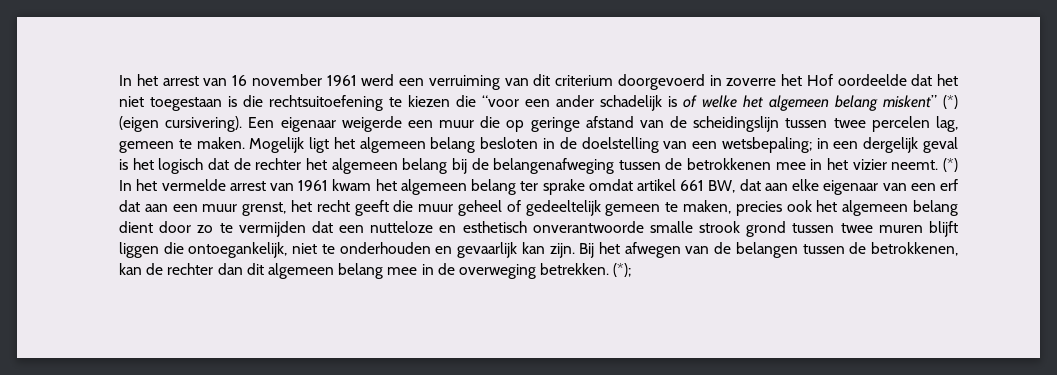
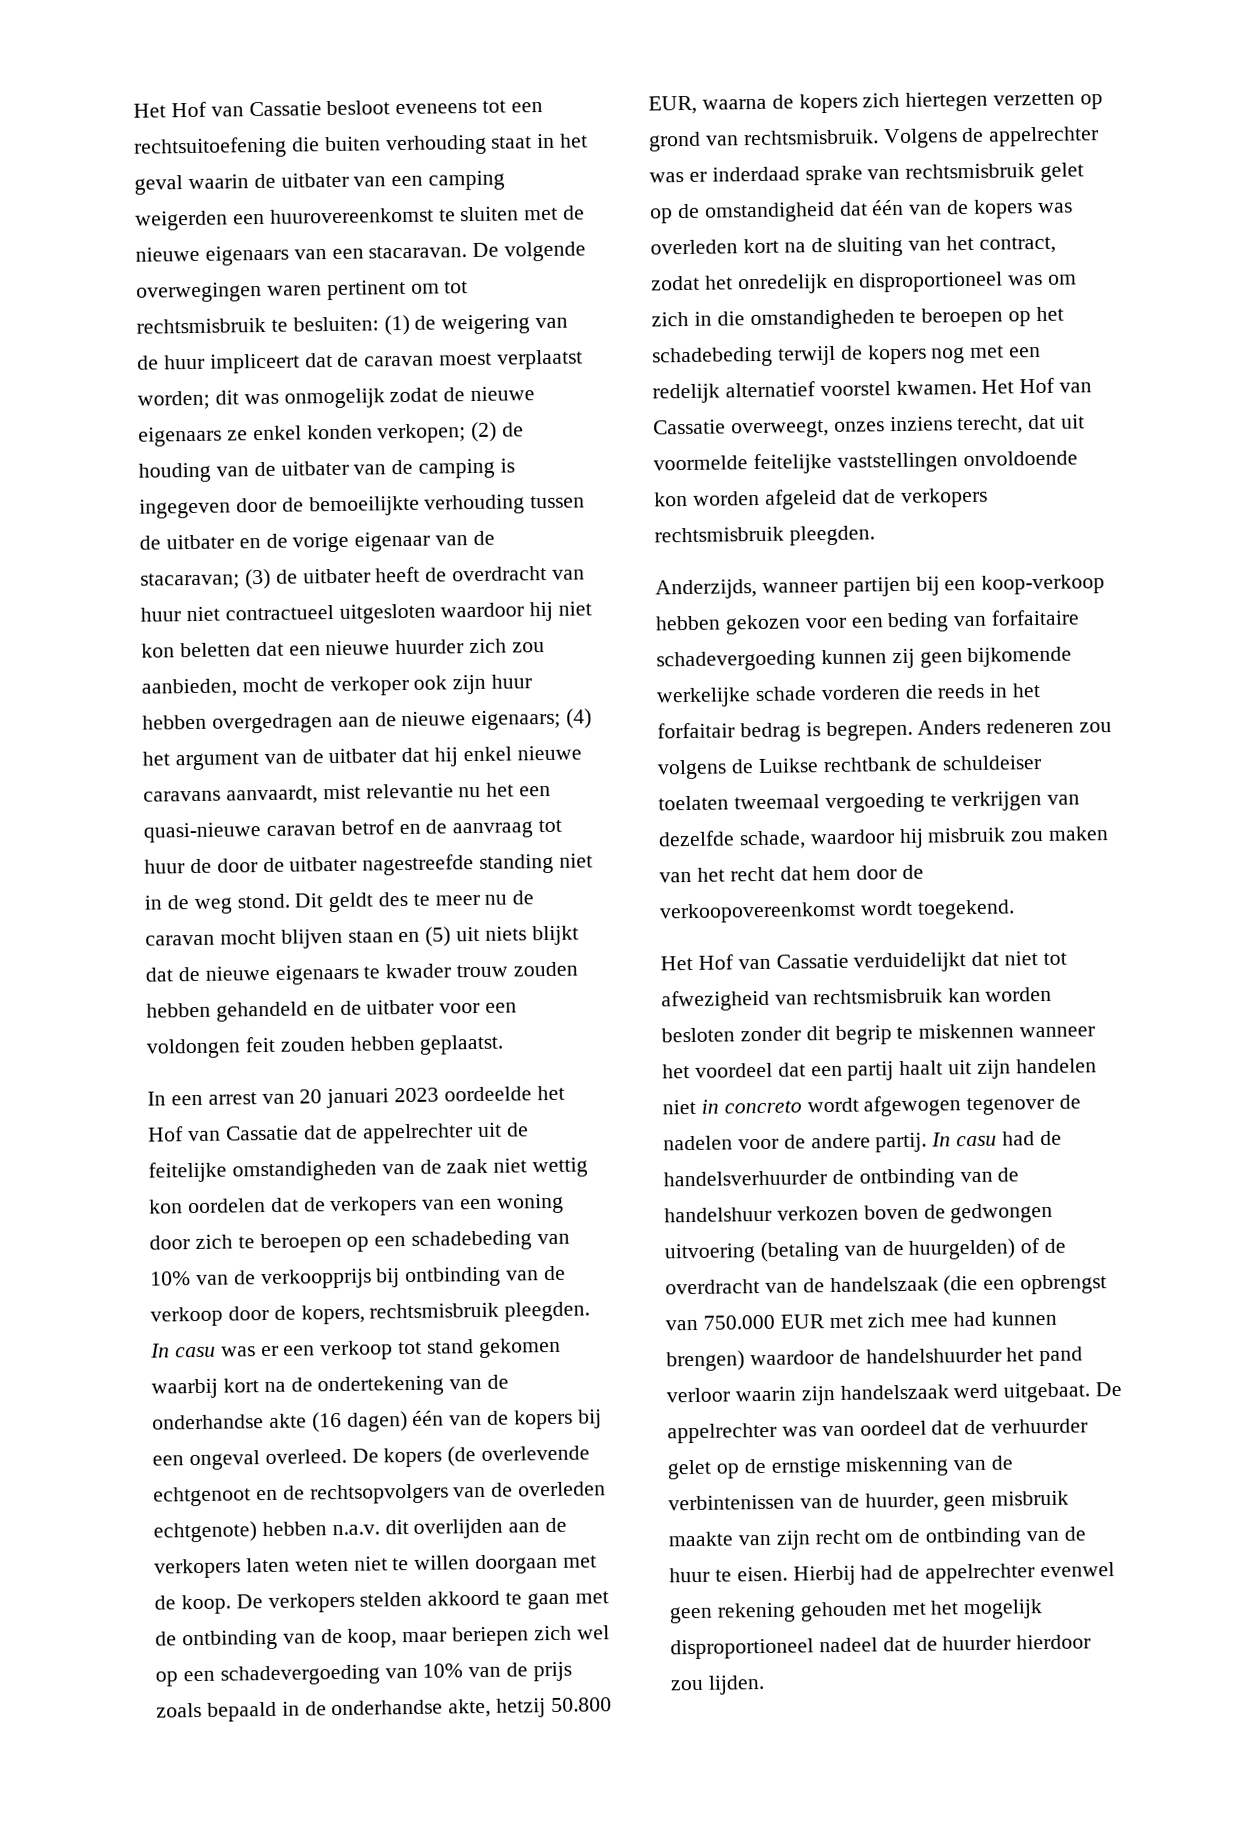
- In het arrest van 16 november 1961 werd een verruiming van dit criterium doorgevoerd in zoverre het Hof oordeelde dat het niet toegestaan is die rechtsuitoefening te kiezen die “voor een ander schadelijk is of welke het algemeen belang miskent” (*) (eigen cursivering). Een eigenaar weigerde een muur die op geringe afstand van de scheidingslijn tussen twee percelen lag, gemeen te maken. Mogelijk ligt het algemeen belang besloten in de doelstelling van een wetsbepaling; in een dergelijk geval is het logisch dat de rechter het algemeen belang bij de belangenafweging tussen de betrokkenen mee in het vizier neemt. (*) In het vermelde arrest van 1961 kwam het algemeen belang ter sprake omdat artikel 661 BW, dat aan elke eigenaar van een erf dat aan een muur grenst, het recht geeft die muur geheel of gedeeltelijk gemeen te maken, precies ook het algemeen belang dient door zo te vermijden dat een nutteloze en esthetisch onverantwoorde smalle strook grond tussen twee muren blijft liggen die ontoegankelijk, niet te onderhouden en gevaarlijk kan zijn. Bij het afwegen van de belangen tussen de betrokkenen, kan de rechter dan dit algemeen belang mee in de overweging betrekken. (*);
+ Het Hof van Cassatie besloot eveneens tot een rechtsuitoefening die buiten verhouding staat in het geval waarin de uitbater van een camping weigerden een huurovereenkomst te sluiten met de nieuwe eigenaars van een stacaravan. De volgende overwegingen waren pertinent om tot rechtsmisbruik te besluiten: (1) de weigering van de huur impliceert dat de caravan moest verplaatst worden; dit was onmogelijk zodat de nieuwe eigenaars ze enkel konden verkopen; (2) de houding van de uitbater van de camping is ingegeven door de bemoeilijkte verhouding tussen de uitbater en de vorige eigenaar van de stacaravan; (3) de uitbater heeft de overdracht van huur niet contractueel uitgesloten waardoor hij niet kon beletten dat een nieuwe huurder zich zou aanbieden, mocht de verkoper ook zijn huur hebben overgedragen aan de nieuwe eigenaars; (4) het argument van de uitbater dat hij enkel nieuwe caravans aanvaardt, mist relevantie nu het een quasi-nieuwe caravan betrof en de aanvraag tot huur de door de uitbater nagestreefde standing niet in de weg stond. Dit geldt des te meer nu de caravan mocht blijven staan en (5) uit niets blijkt dat de nieuwe eigenaars te kwader trouw zouden hebben gehandeld en de uitbater voor een voldongen feit zouden hebben geplaatst.
+ In een arrest van 20 januari 2023 oordeelde het Hof van Cassatie dat de appelrechter uit de feitelijke omstandigheden van de zaak niet wettig kon oordelen dat de verkopers van een woning door zich te beroepen op een schadebeding van 10% van de verkoopprijs bij ontbinding van de verkoop door de kopers, rechtsmisbruik pleegden. In casu was er een verkoop tot stand gekomen waarbij kort na de ondertekening van de onderhandse akte (16 dagen) één van de kopers bij een ongeval overleed. De kopers (de overlevende echtgenoot en de rechtsopvolgers van de overleden echtgenote) hebben n.a.v. dit overlijden aan de verkopers laten weten niet te willen doorgaan met de koop. De verkopers stelden akkoord te gaan met de ontbinding van de koop, maar beriepen zich wel op een schadevergoeding van 10% van de prijs zoals bepaald in de onderhandse akte, hetzij 50.800 EUR, waarna de kopers zich hiertegen verzetten op grond van rechtsmisbruik. Volgens de appelrechter was er inderdaad sprake van rechtsmisbruik gelet op de omstandigheid dat één van de kopers was overleden kort na de sluiting van het contract, zodat het onredelijk en disproportioneel was om zich in die omstandigheden te beroepen op het schadebeding terwijl de kopers nog met een redelijk alternatief voorstel kwamen. Het Hof van Cassatie overweegt, onzes inziens terecht, dat uit voormelde feitelijke vaststellingen onvoldoende kon worden afgeleid dat de verkopers rechtsmisbruik pleegden.
+ Anderzijds, wanneer partijen bij een koop-verkoop hebben gekozen voor een beding van forfaitaire schadevergoeding kunnen zij geen bijkomende werkelijke schade vorderen die reeds in het forfaitair bedrag is begrepen. Anders redeneren zou volgens de Luikse rechtbank de schuldeiser toelaten tweemaal vergoeding te verkrijgen van dezelfde schade, waardoor hij misbruik zou maken van het recht dat hem door de verkoopovereenkomst wordt toegekend.
+ Het Hof van Cassatie verduidelijkt dat niet tot afwezigheid van rechtsmisbruik kan worden besloten zonder dit begrip te miskennen wanneer het voordeel dat een partij haalt uit zijn handelen niet in concreto wordt afgewogen tegenover de nadelen voor de andere partij. In casu had de handelsverhuurder de ontbinding van de handelshuur verkozen boven de gedwongen uitvoering (betaling van de huurgelden) of de overdracht van de handelszaak (die een opbrengst van 750.000 EUR met zich mee had kunnen brengen) waardoor de handelshuurder het pand verloor waarin zijn handelszaak werd uitgebaat. De appelrechter was van oordeel dat de verhuurder gelet op de ernstige miskenning van de verbintenissen van de huurder, geen misbruik maakte van zijn recht om de ontbinding van de huur te eisen. Hierbij had de appelrechter evenwel geen rekening gehouden met het mogelijk disproportioneel nadeel dat de huurder hierdoor zou lijden.

